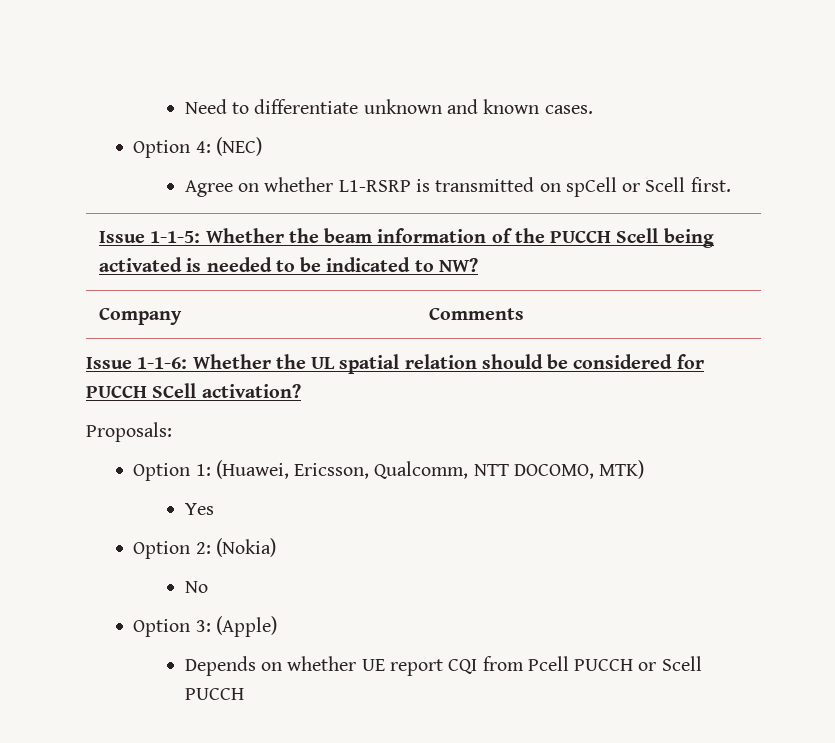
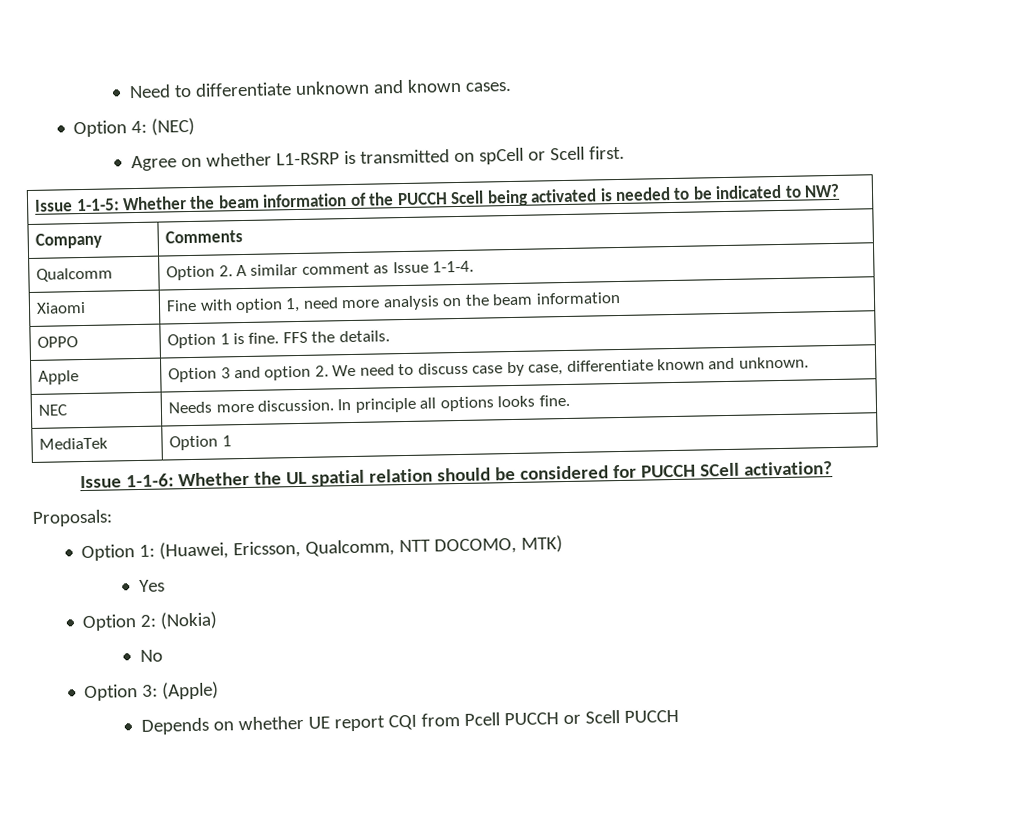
+ Qualcomm | Option 2. A similar comment as Issue 1-1-4.
+ Xiaomi | Fine with option 1, need more analysis on the beam information
+ OPPO | Option 1 is fine. FFS the details.
+ Apple | Option 3 and option 2. We need to discuss case by case, differentiate known and unknown.
+ NEC | Needs more discussion. In principle all options looks fine.
+ MediaTek | Option 1

